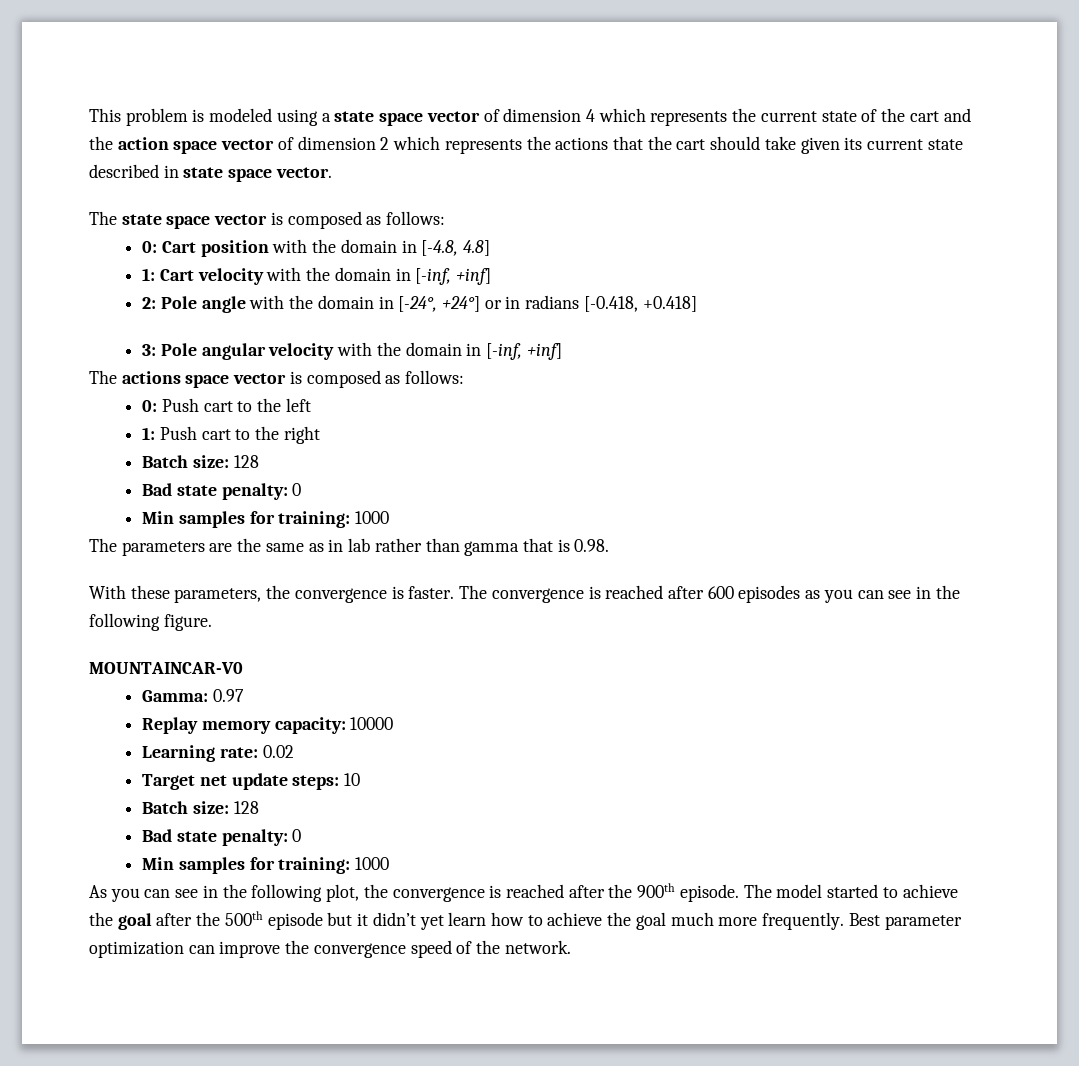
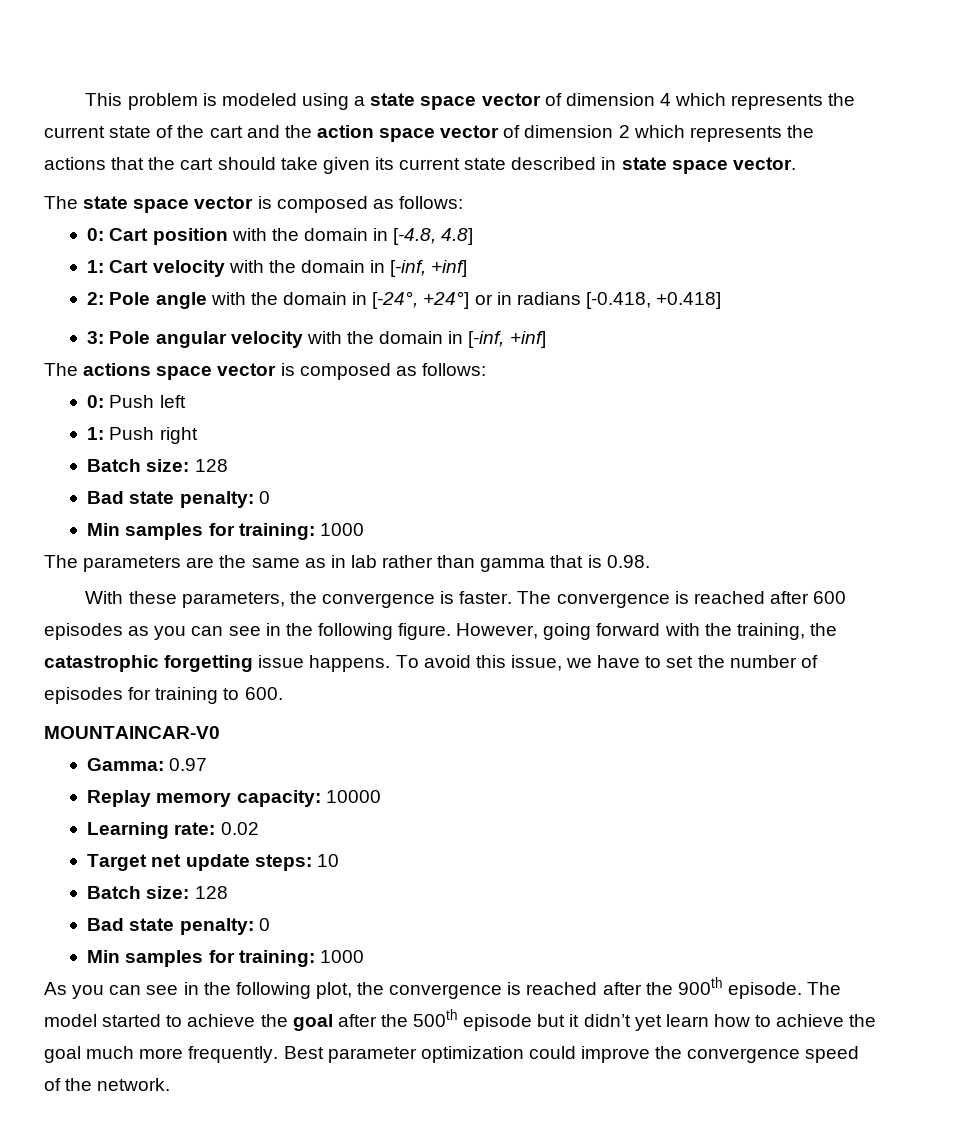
- 0: Push cart to the left
+ 0: Push left
- 1: Push cart to the right
+ 1: Push right
+ However, going forward with the training, the catastrophic forgetting issue happens. To avoid this issue, we have to set the number of episodes for training to 600.
- Best parameter optimization can improve the convergence speed of the network.
+ Best parameter optimization could improve the convergence speed of the network.

